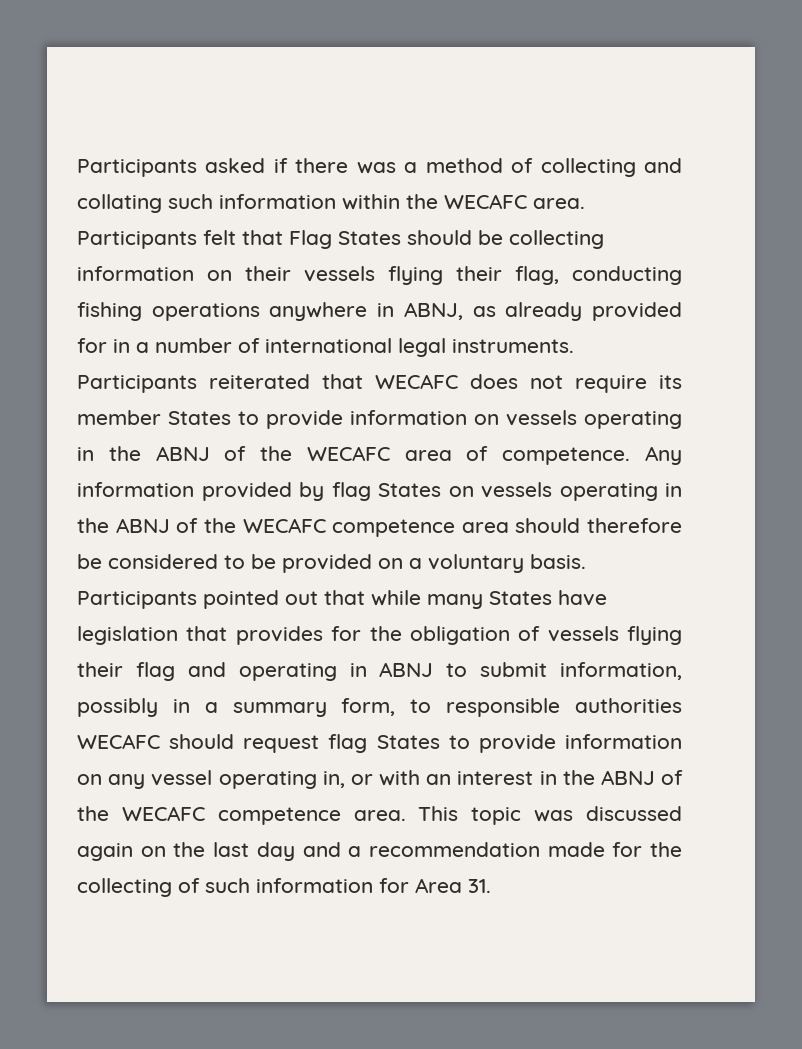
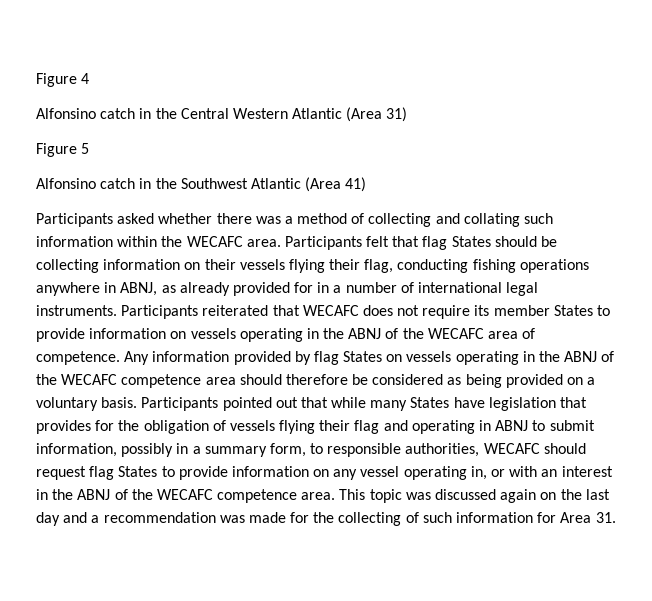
+ Figure 4
+ Alfonsino catch in the Central Western Atlantic (Area 31)
+ Figure 5
+ Alfonsino catch in the Southwest Atlantic (Area 41)
- Participants asked if there was a method of collecting and collating such information within the WECAFC area.
+ Participants asked whether there was a method of collecting and collating such information within the WECAFC area.
- Participants felt that Flag States should be collecting information on their vessels flying their flag, conducting fishing operations anywhere in ABNJ, as already provided for in a number of international legal instruments.
+ Participants felt that flag States should be collecting information on their vessels flying their flag, conducting fishing operations anywhere in ABNJ, as already provided for in a number of international legal instruments.
- Any information provided by flag States on vessels operating in the ABNJ of the WECAFC competence area should therefore be considered to be provided on a voluntary basis.
+ Any information provided by flag States on vessels operating in the ABNJ of the WECAFC competence area should therefore be considered as being provided on a voluntary basis.
- Participants pointed out that while many States have legislation that provides for the obligation of vessels flying their flag and operating in ABNJ to submit information, possibly in a summary form, to responsible authorities WECAFC should request flag States to provide information on any vessel operating in, or with an interest in the ABNJ of the WECAFC competence area.
+ Participants pointed out that while many States have legislation that provides for the obligation of vessels flying their flag and operating in ABNJ to submit information, possibly in a summary form, to responsible authorities, WECAFC should request flag States to provide information on any vessel operating in, or with an interest in the ABNJ of the WECAFC competence area.
- This topic was discussed again on the last day and a recommendation made for the collecting of such information for Area 31.
+ This topic was discussed again on the last day and a recommendation was made for the collecting of such information for Area 31.

